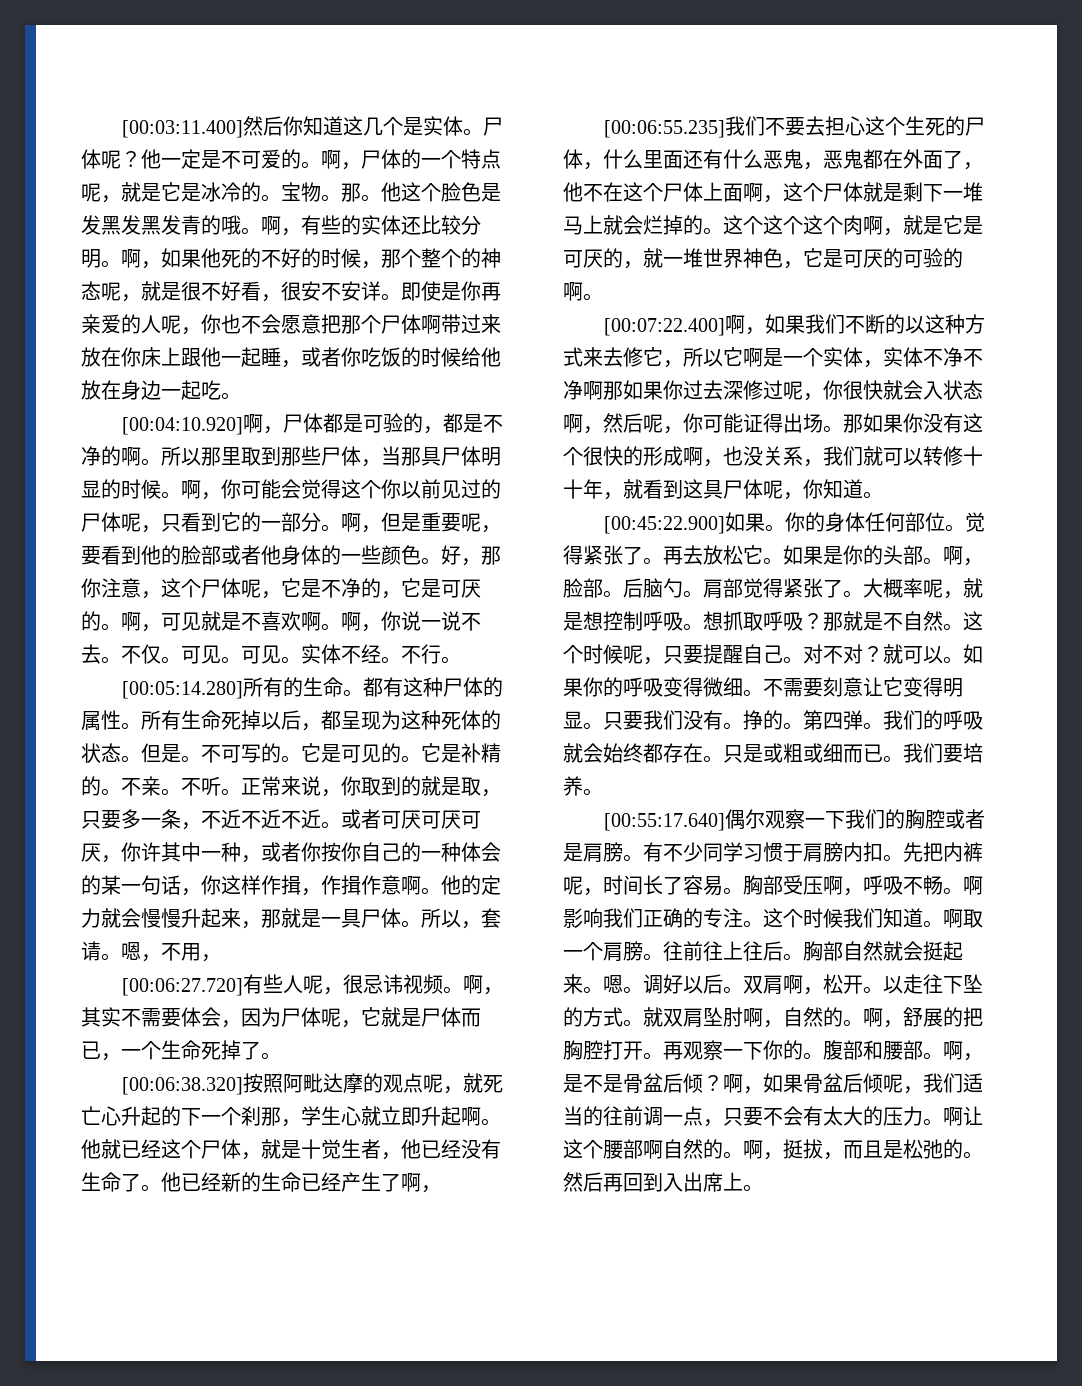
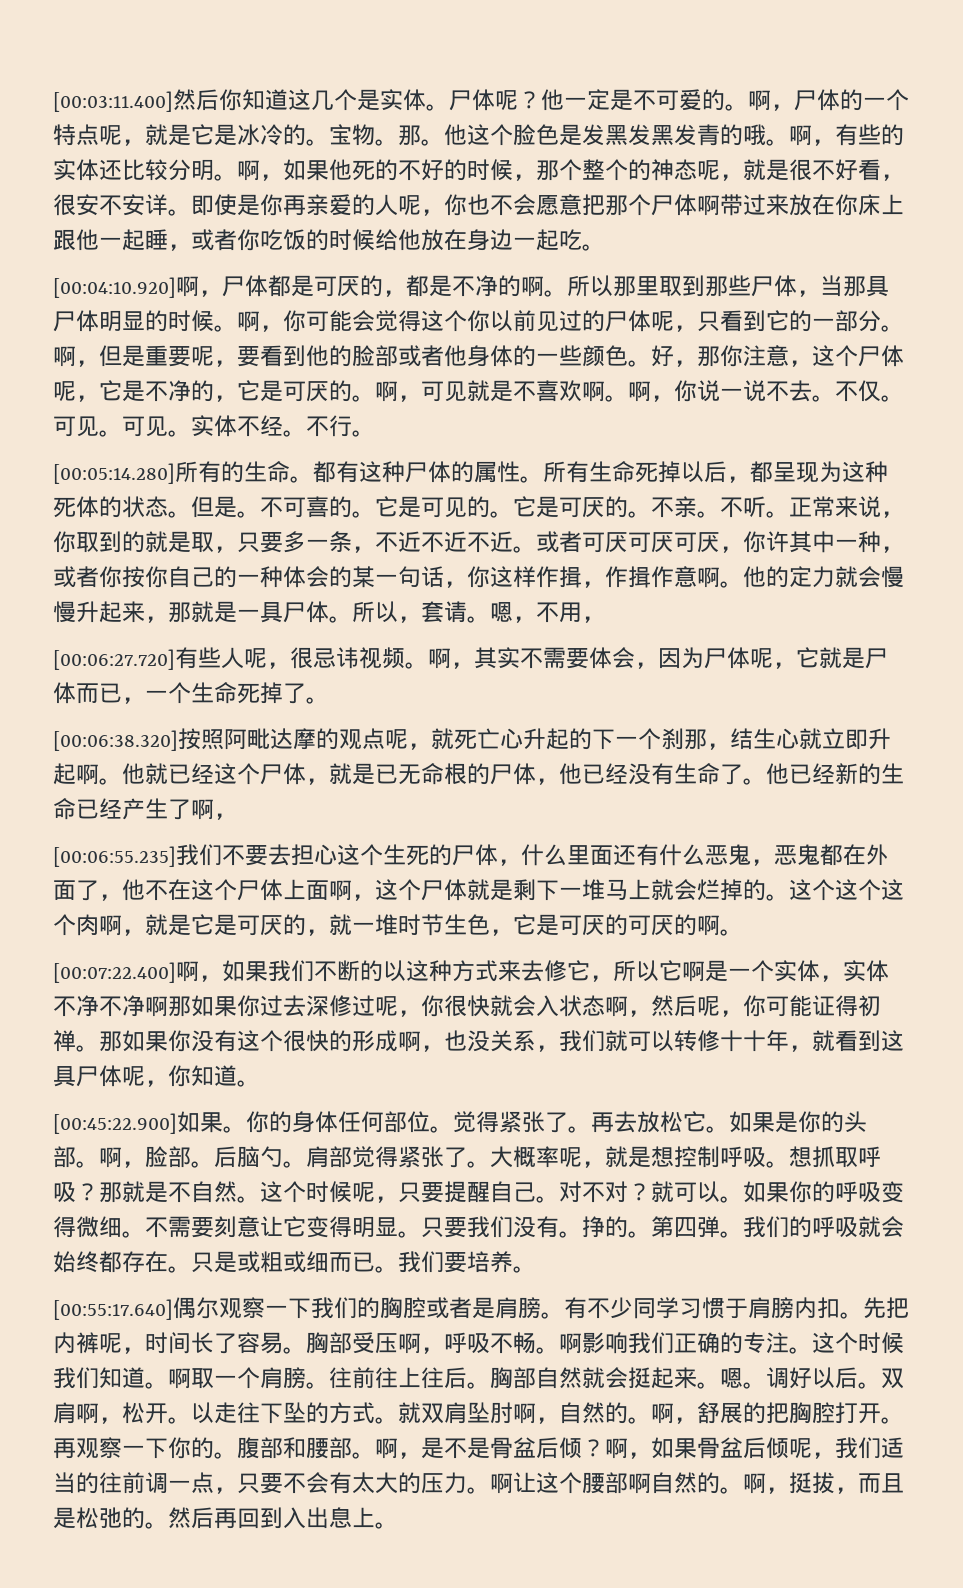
- [00:04:10.920]啊，尸体都是可验的，都是不净的啊。
+ [00:04:10.920]啊，尸体都是可厌的，都是不净的啊。
- 不可写的。
+ 不可喜的。
- 它是可见的。它是补精的。
+ 它是可见的。它是可厌的。
- [00:06:38.320]按照阿毗达摩的观点呢，就死亡心升起的下一个刹那，学生心就立即升起啊。
+ [00:06:38.320]按照阿毗达摩的观点呢，就死亡心升起的下一个刹那，结生心就立即升起啊。
- 他就已经这个尸体，就是十觉生者，他已经没有生命了。
+ 他就已经这个尸体，就是已无命根的尸体，他已经没有生命了。
- 这个这个这个肉啊，就是它是可厌的，就一堆世界神色，它是可厌的可验的啊。
+ 这个这个这个肉啊，就是它是可厌的，就一堆时节生色，它是可厌的可厌的啊。
- [00:07:22.400]啊，如果我们不断的以这种方式来去修它，所以它啊是一个实体，实体不净不净啊那如果你过去深修过呢，你很快就会入状态啊，然后呢，你可能证得出场。
+ [00:07:22.400]啊，如果我们不断的以这种方式来去修它，所以它啊是一个实体，实体不净不净啊那如果你过去深修过呢，你很快就会入状态啊，然后呢，你可能证得初禅。
- 然后再回到入出席上。
+ 然后再回到入出息上。

